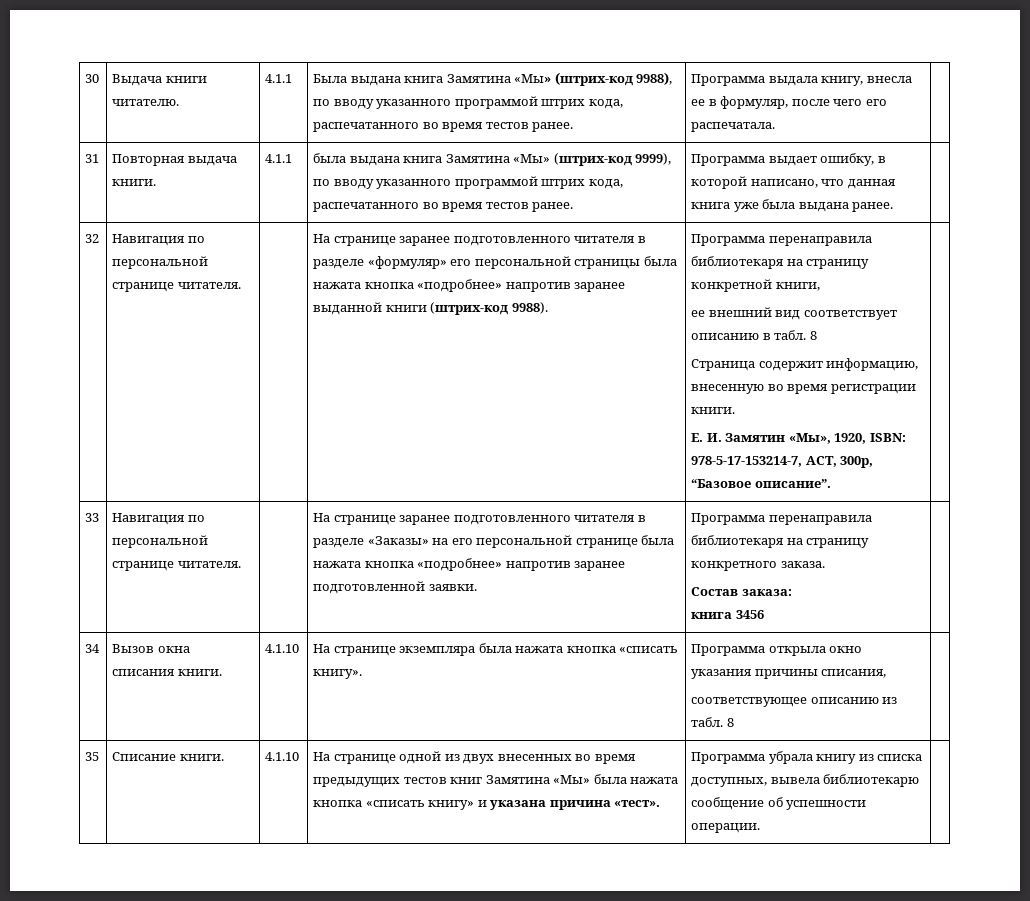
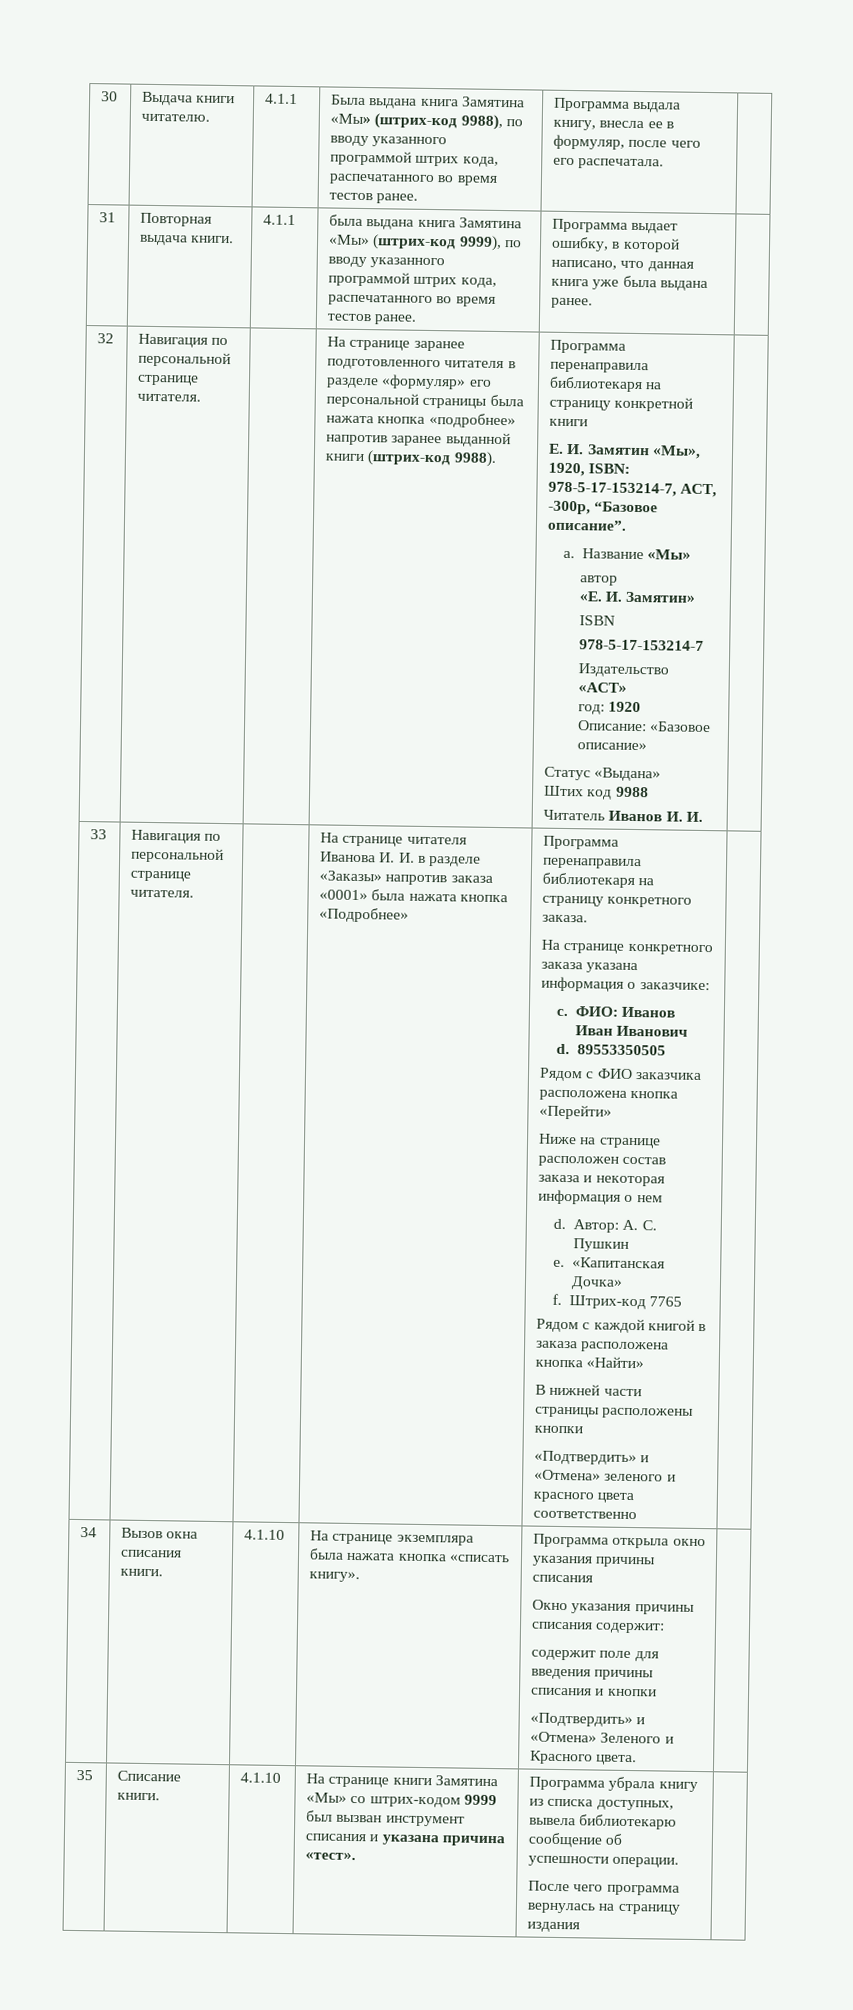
- Программа перенаправила библиотекаря на страницу конкретной книги,
- ее внешний вид соответствует описанию в табл. 8
- Страница содержит информацию, внесенную во время регистрации книги.
+ Программа перенаправила библиотекаря на страницу конкретной книги
- Е. И. Замятин «Мы», 1920, ISBN: 978-5-17-153214-7, АСТ, 300р, “Базовое описание”.
+ Е. И. Замятин «Мы», 1920, ISBN: 978-5-17-153214-7, АСТ, -300р, “Базовое описание”.
+ a. Название «Мы»
+ автор
+ «Е. И. Замятин»
+ ISBN
+ 978-5-17-153214-7
+ Издательство «АСТ»
+ год: 1920
+ Описание: «Базовое описание»
+ Статус «Выдана»
+ Штих код 9988
+ Читатель Иванов И. И.
- На странице заранее подготовленного читателя в разделе «Заказы» на его персональной странице была нажата кнопка «подробнее» напротив заранее подготовленной заявки.
+ На странице читателя Иванова И. И. в разделе «Заказы» напротив заказа «0001» была нажата кнопка «Подробнее»
- Состав заказа:
- книга 3456
+ На странице конкретного заказа указана информация о заказчике:
+ c. ФИО: Иванов Иван Иванович
+ d. 89553350505
+ Рядом с ФИО заказчика расположена кнопка «Перейти»
+ Ниже на странице расположен состав заказа и некоторая информация о нем
+ d. Автор: А. С. Пушкин
+ e. «Капитанская Дочка»
+ f. Штрих-код 7765
+ Рядом с каждой книгой в заказа расположена кнопка «Найти»
+ В нижней части страницы расположены кнопки
+ «Подтвердить» и «Отмена» зеленого и красного цвета соответственно
- 34 | Вызов окна списания книги. | 4.1.10 | На странице экземпляра была нажата кнопка «списать книгу». | Программа открыла окно указания причины списания,
- соответствующее описанию из табл. 8 |
+ 34 | Вызов окна списания книги. | 4.1.10 | На странице экземпляра была нажата кнопка «списать книгу». | Программа открыла окно указания причины списания
+ Окно указания причины списания содержит:
+ содержит поле для введения причины списания и кнопки
+ «Подтвердить» и «Отмена» Зеленого и Красного цвета. |
- 35 | Списание книги. | 4.1.10 | На странице одной из двух внесенных во время предыдущих тестов книг Замятина «Мы» была нажата кнопка «списать книгу» и указана причина «тест». | Программа убрала книгу из списка доступных, вывела библиотекарю сообщение об успешности операции. |
+ 35 | Списание книги. | 4.1.10 | На странице книги Замятина «Мы» со штрих-кодом 9999 был вызван инструмент списания и указана причина «тест». | Программа убрала книгу из списка доступных, вывела библиотекарю сообщение об успешности операции.
+ После чего программа вернулась на страницу издания |

